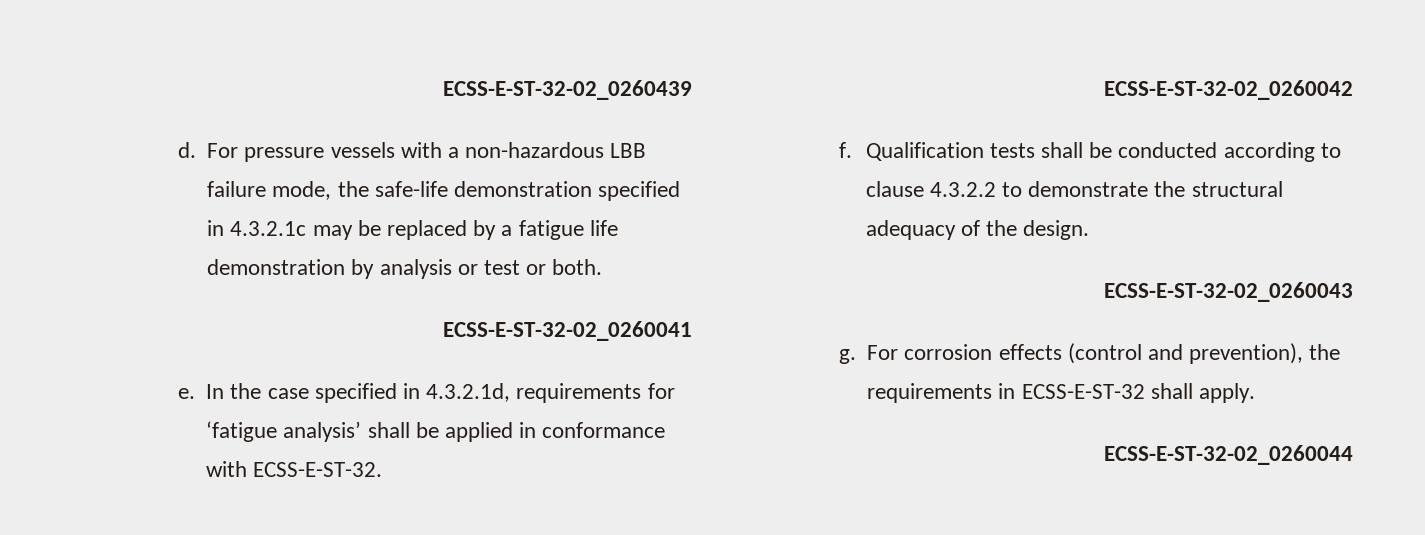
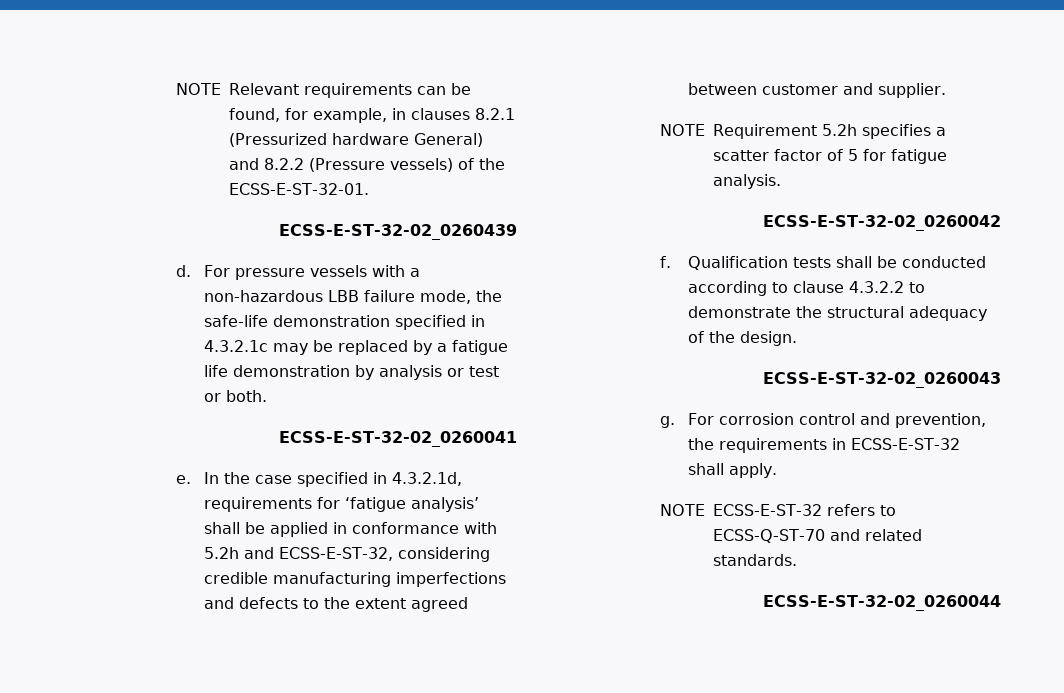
+ NOTE Relevant requirements can be found, for example, in clauses 8.2.1 (Pressurized hardware General) and 8.2.2 (Pressure vessels) of the ECSS-E-ST-32-01.
- In the case specified in 4.3.2.1d, requirements for ‘fatigue analysis’ shall be applied in conformance with ECSS-E-ST-32.
+ In the case specified in 4.3.2.1d, requirements for ‘fatigue analysis’ shall be applied in conformance with 5.2h and ECSS-E-ST-32, considering credible manufacturing imperfections and defects to the extent agreed between customer and supplier.
+ NOTE Requirement 5.2h specifies a scatter factor of 5 for fatigue analysis.
- For corrosion effects (control and prevention), the requirements in ECSS-E-ST-32 shall apply.
+ For corrosion control and prevention, the requirements in ECSS-E-ST-32 shall apply.
+ NOTE ECSS-E-ST-32 refers to ECSS-Q-ST-70 and related standards.

